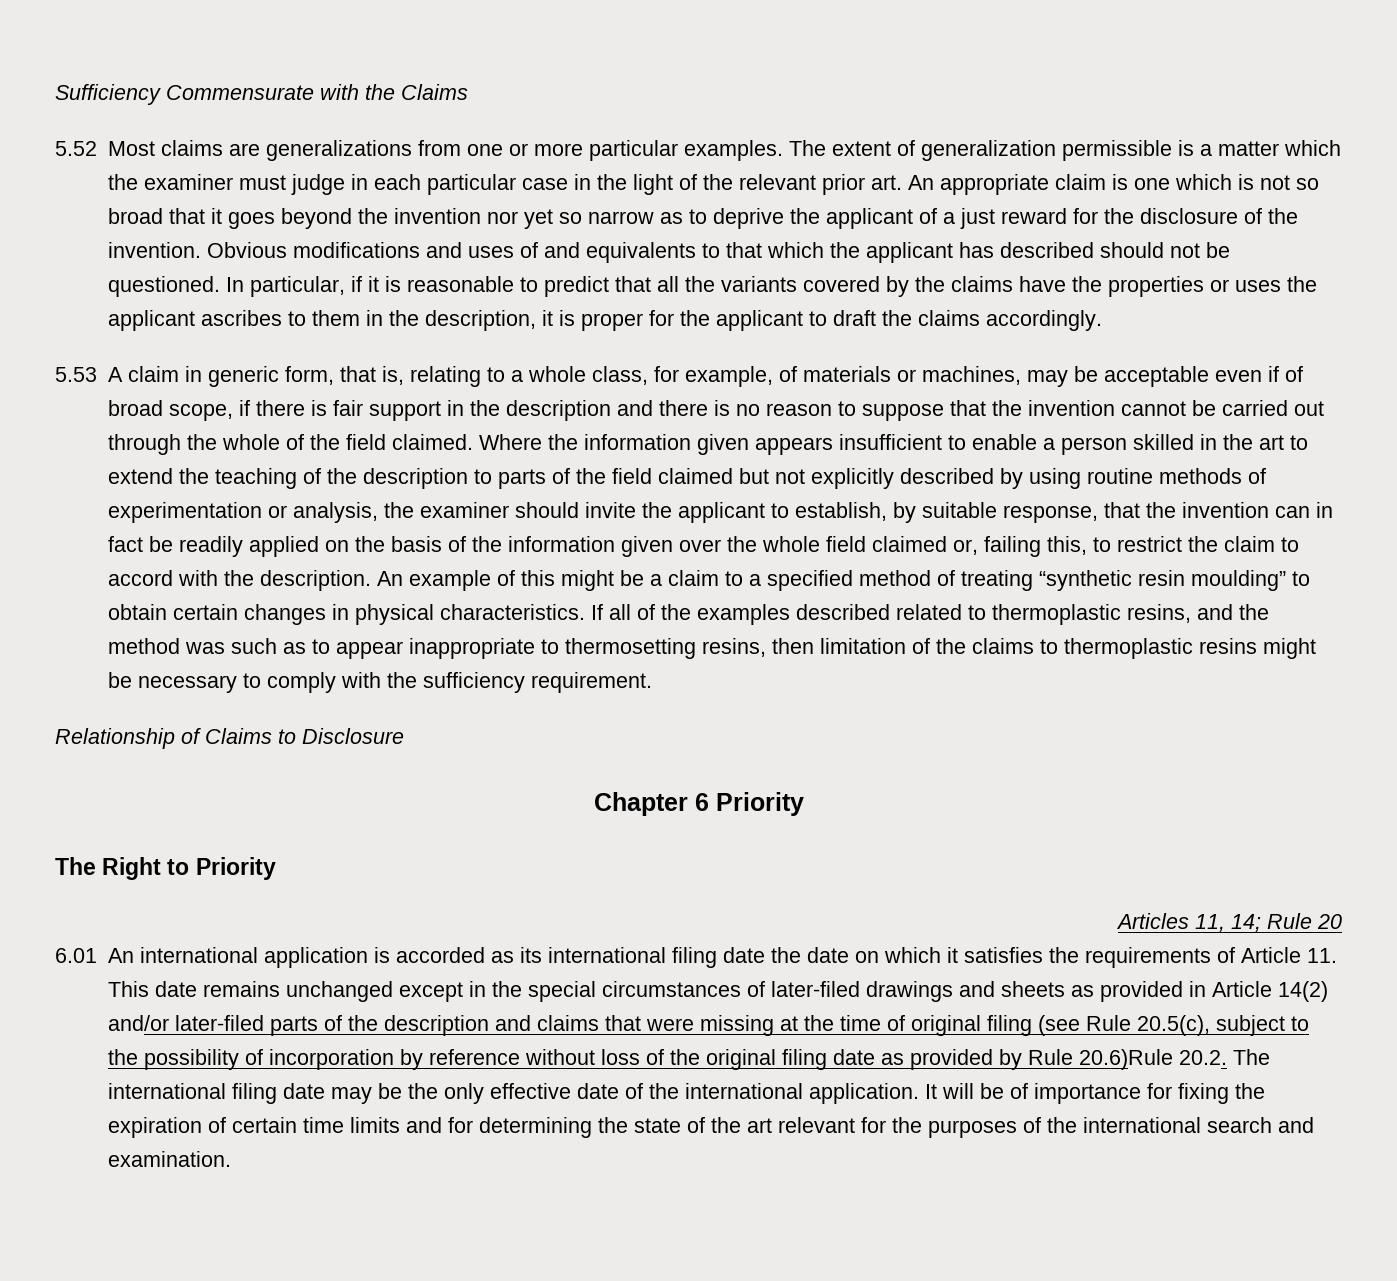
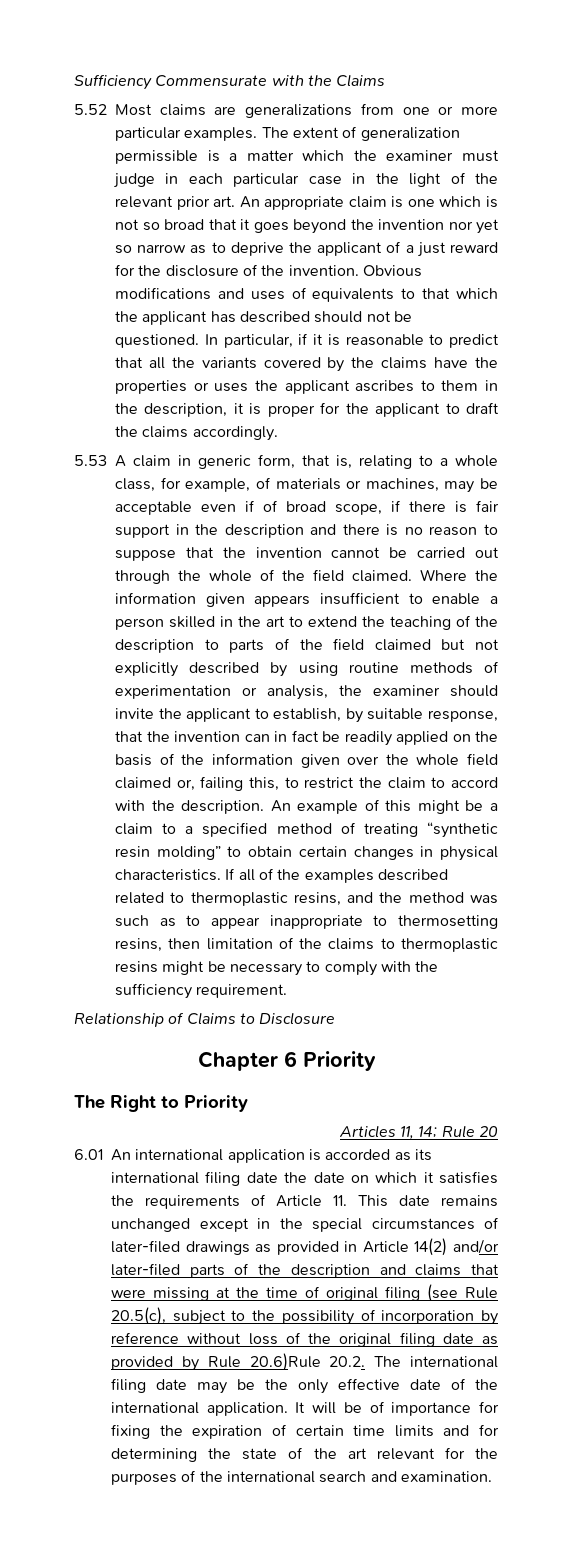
- Obvious modifications and uses of and equivalents to that which the applicant has described should not be questioned.
+ Obvious modifications and uses of equivalents to that which the applicant has described should not be questioned.
- An example of this might be a claim to a specified method of treating “synthetic resin moulding” to obtain certain changes in physical characteristics.
+ An example of this might be a claim to a specified method of treating “synthetic resin molding” to obtain certain changes in physical characteristics.
- 6.01 An international application is accorded as its international filing date the date on which it satisfies the requirements of Article 11. This date remains unchanged except in the special circumstances of later-filed drawings and sheets as provided in Article 14(2) and/or later-filed parts of the description and claims that were missing at the time of original filing (see Rule 20.5(c), subject to the possibility of incorporation by reference without loss of the original filing date as provided by Rule 20.6)Rule 20.2. The international filing date may be the only effective date of the international application.
+ 6.01 An international application is accorded as its international filing date the date on which it satisfies the requirements of Article 11. This date remains unchanged except in the special circumstances of later-filed drawings as provided in Article 14(2) and/or later-filed parts of the description and claims that were missing at the time of original filing (see Rule 20.5(c), subject to the possibility of incorporation by reference without loss of the original filing date as provided by Rule 20.6)Rule 20.2. The international filing date may be the only effective date of the international application.

